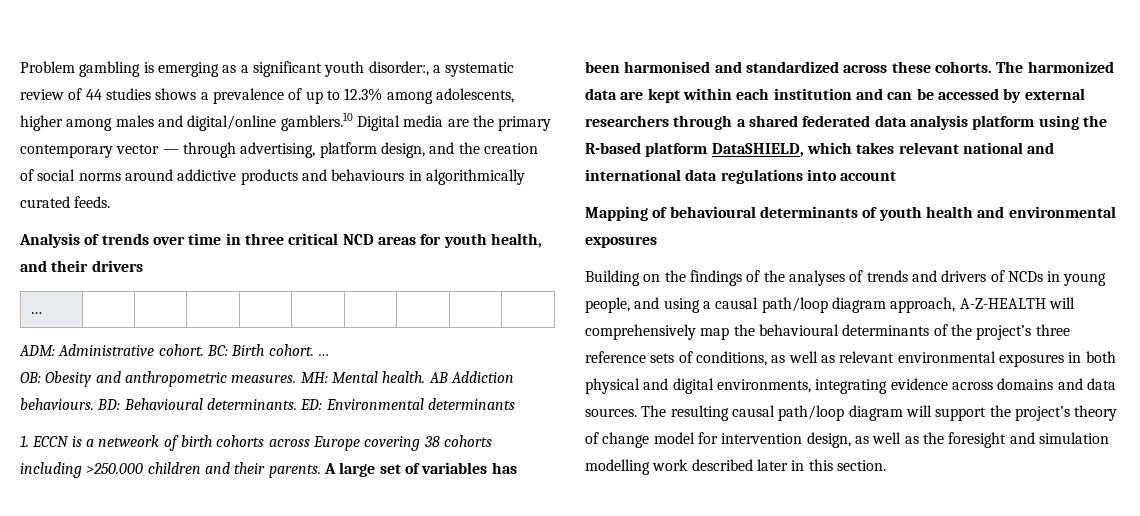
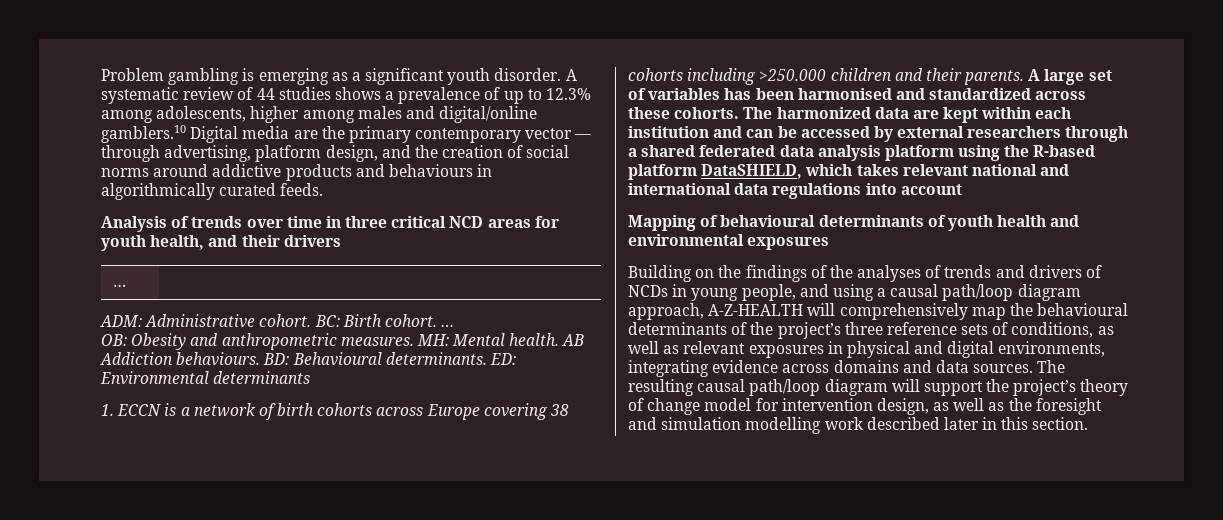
- Problem gambling is emerging as a significant youth disorder:, a systematic review of 44 studies shows a prevalence of up to 12.3% among adolescents, higher among males and digital/online gamblers.10 Digital media are the primary contemporary vector — through advertising, platform design, and the creation of social norms around addictive products and behaviours in algorithmically curated feeds.
+ Problem gambling is emerging as a significant youth disorder. A systematic review of 44 studies shows a prevalence of up to 12.3% among adolescents, higher among males and digital/online gamblers.10 Digital media are the primary contemporary vector — through advertising, platform design, and the creation of social norms around addictive products and behaviours in algorithmically curated feeds.
- 1. ECCN is a netweork of birth cohorts across Europe covering 38 cohorts including >250.000 children and their parents.
+ 1. ECCN is a network of birth cohorts across Europe covering 38 cohorts including >250.000 children and their parents.
- Building on the findings of the analyses of trends and drivers of NCDs in young people, and using a causal path/loop diagram approach, A-Z-HEALTH will comprehensively map the behavioural determinants of the project’s three reference sets of conditions, as well as relevant environmental exposures in both physical and digital environments, integrating evidence across domains and data sources.
+ Building on the findings of the analyses of trends and drivers of NCDs in young people, and using a causal path/loop diagram approach, A-Z-HEALTH will comprehensively map the behavioural determinants of the project’s three reference sets of conditions, as well as relevant exposures in physical and digital environments, integrating evidence across domains and data sources.

